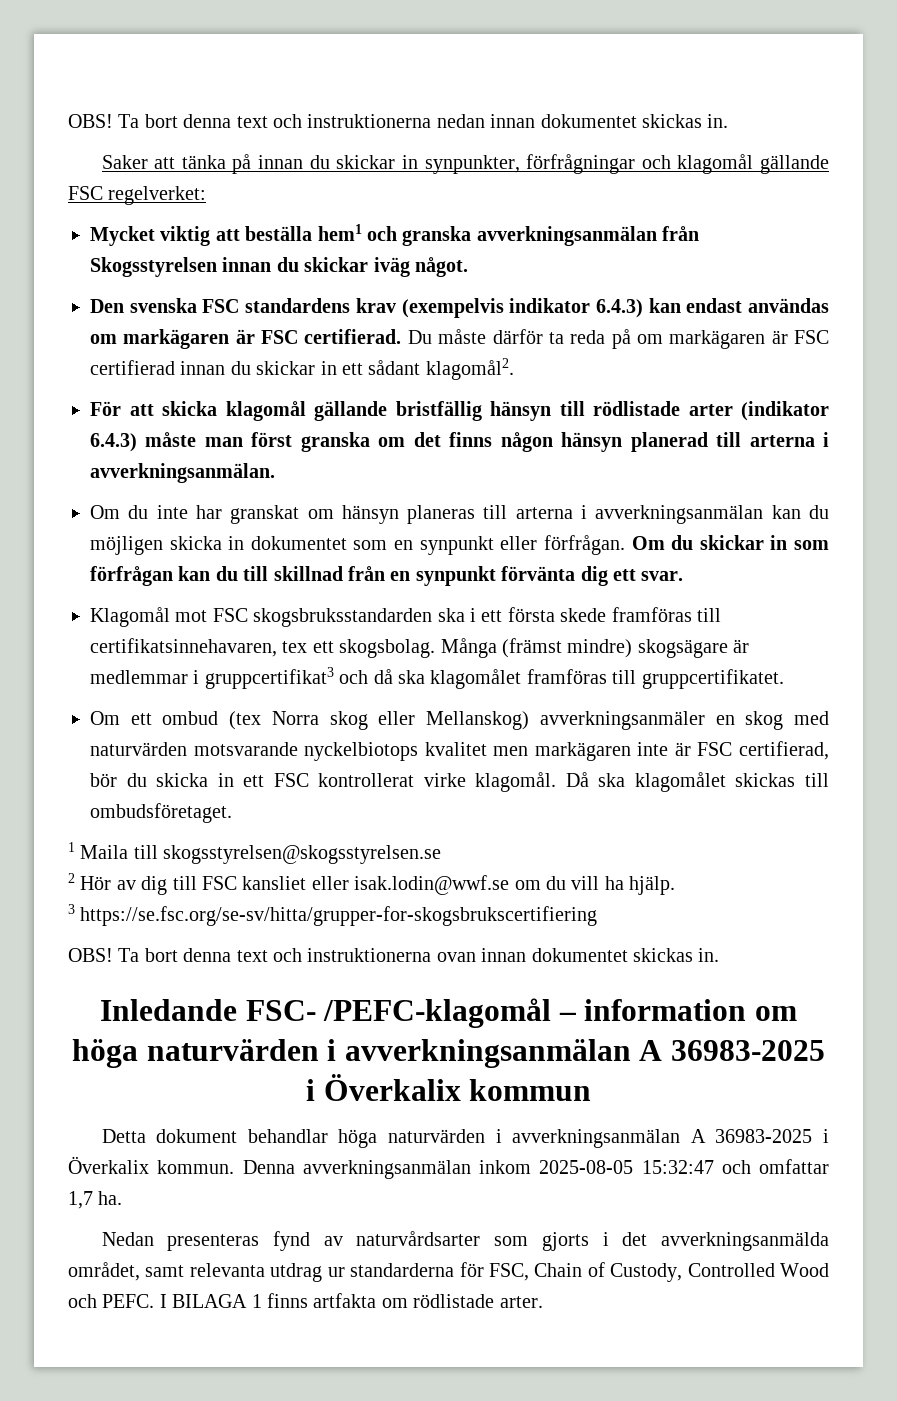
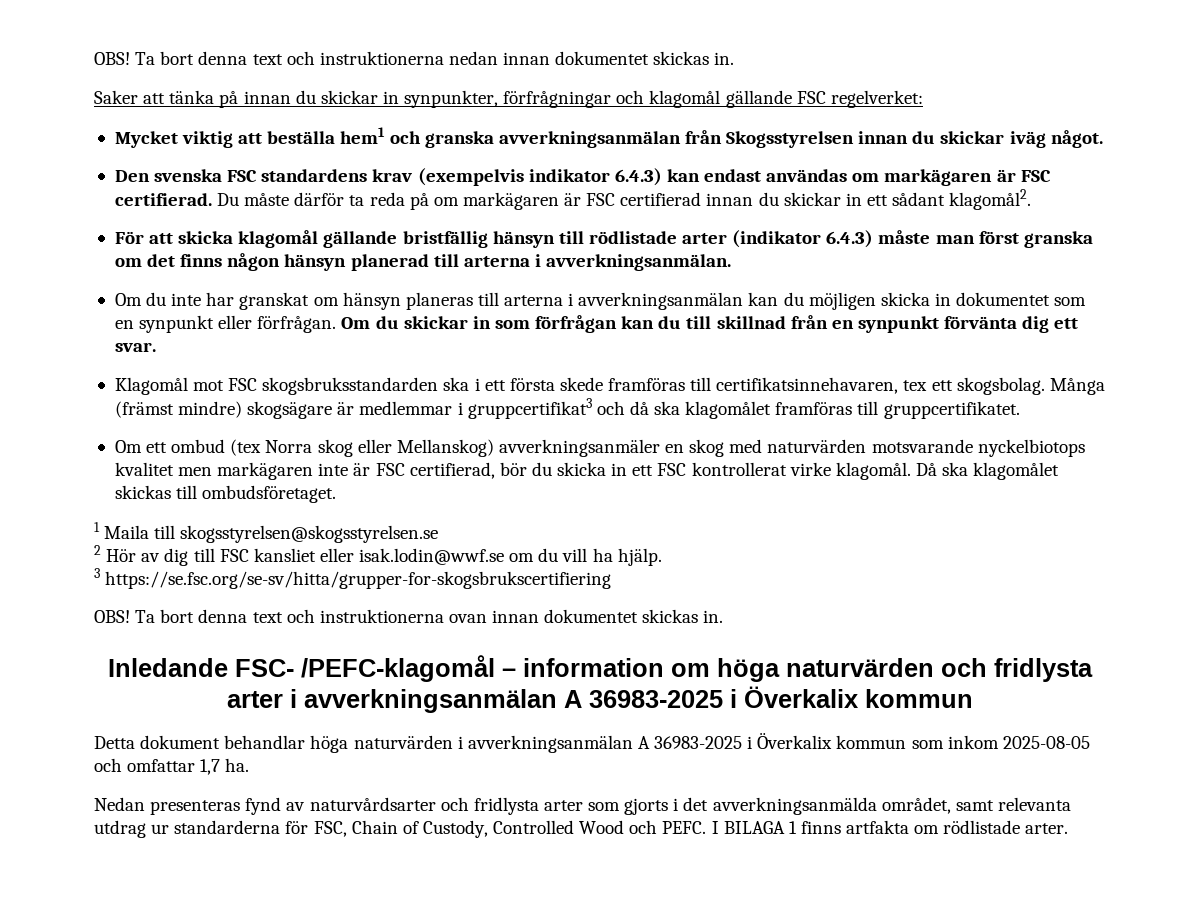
- Inledande FSC- /PEFC-klagomål – information om höga naturvärden i avverkningsanmälan A 36983-2025 i Överkalix kommun
+ Inledande FSC- /PEFC-klagomål – information om höga naturvärden och fridlysta arter i avverkningsanmälan A 36983-2025 i Överkalix kommun
- Detta dokument behandlar höga naturvärden i avverkningsanmälan A 36983-2025 i Överkalix kommun. Denna avverkningsanmälan inkom 2025-08-05 15:32:47 och omfattar 1,7 ha.
+ Detta dokument behandlar höga naturvärden i avverkningsanmälan A 36983-2025 i Överkalix kommun som inkom 2025-08-05 och omfattar 1,7 ha.
- Nedan presenteras fynd av naturvårdsarter som gjorts i det avverkningsanmälda området, samt relevanta utdrag ur standarderna för FSC, Chain of Custody, Controlled Wood och PEFC.
+ Nedan presenteras fynd av naturvårdsarter och fridlysta arter som gjorts i det avverkningsanmälda området, samt relevanta utdrag ur standarderna för FSC, Chain of Custody, Controlled Wood och PEFC.

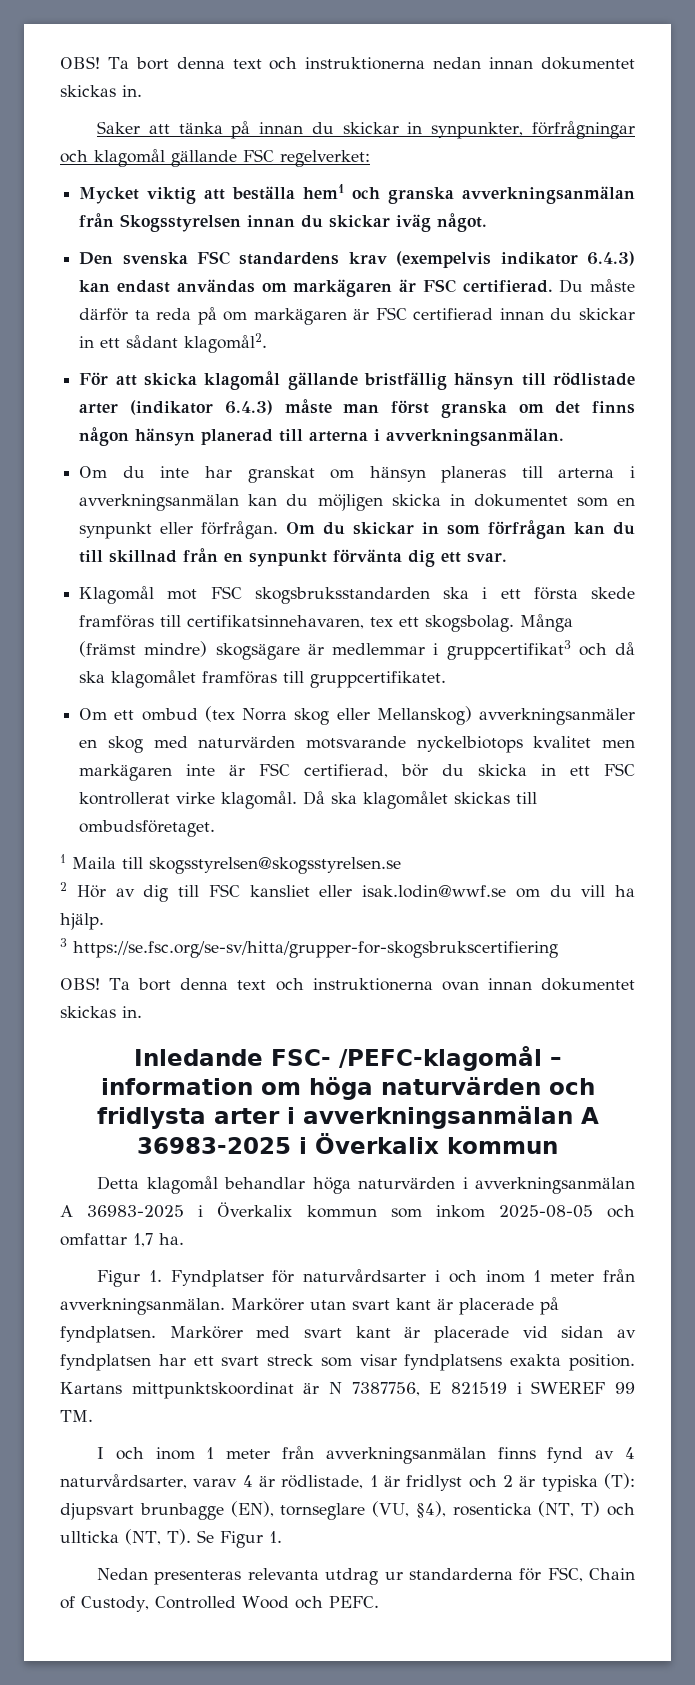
- Detta dokument behandlar höga naturvärden i avverkningsanmälan A 36983-2025 i Överkalix kommun som inkom 2025-08-05 och omfattar 1,7 ha.
+ Detta klagomål behandlar höga naturvärden i avverkningsanmälan A 36983-2025 i Överkalix kommun som inkom 2025-08-05 och omfattar 1,7 ha.
- Nedan presenteras fynd av naturvårdsarter och fridlysta arter som gjorts i det avverkningsanmälda området, samt relevanta utdrag ur standarderna för FSC, Chain of Custody, Controlled Wood och PEFC. I BILAGA 1 finns artfakta om rödlistade arter.
+ Figur 1. Fyndplatser för naturvårdsarter i och inom 1 meter från avverkningsanmälan. Markörer utan svart kant är placerade på fyndplatsen. Markörer med svart kant är placerade vid sidan av fyndplatsen har ett svart streck som visar fyndplatsens exakta position. Kartans mittpunktskoordinat är N 7387756, E 821519 i SWEREF 99 TM.
+ I och inom 1 meter från avverkningsanmälan finns fynd av 4 naturvårdsarter, varav 4 är rödlistade, 1 är fridlyst och 2 är typiska (T): djupsvart brunbagge (EN), tornseglare (VU, §4), rosenticka (NT, T) och ullticka (NT, T). Se Figur 1.
+ Nedan presenteras relevanta utdrag ur standarderna för FSC, Chain of Custody, Controlled Wood och PEFC.

